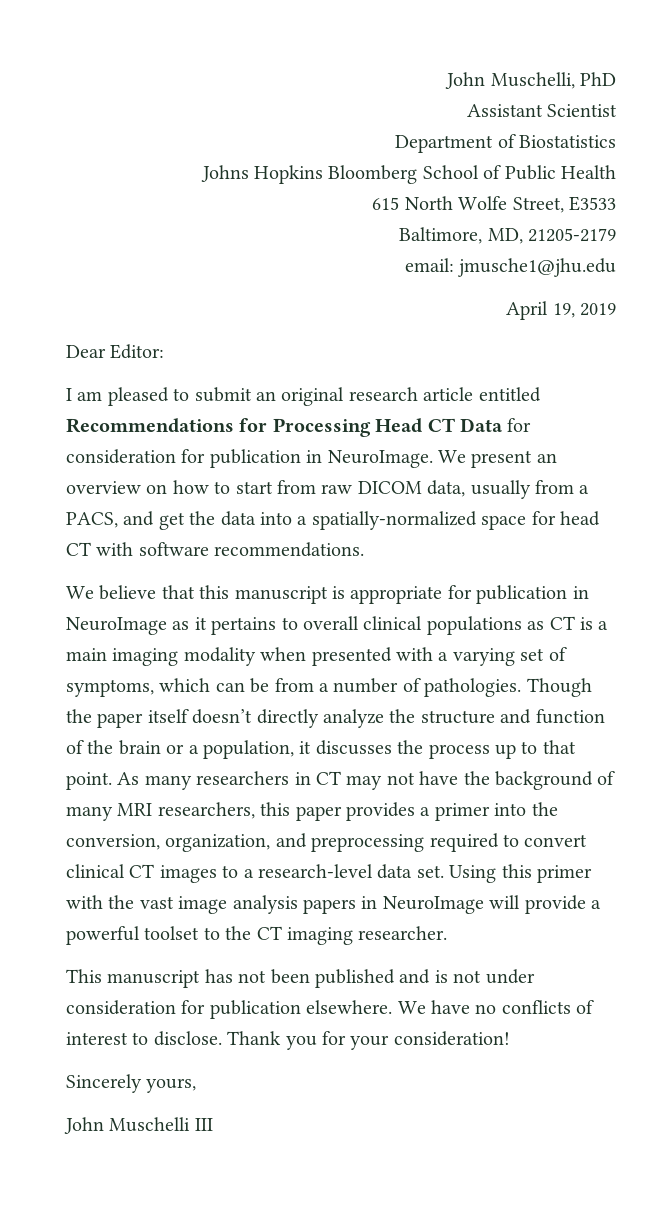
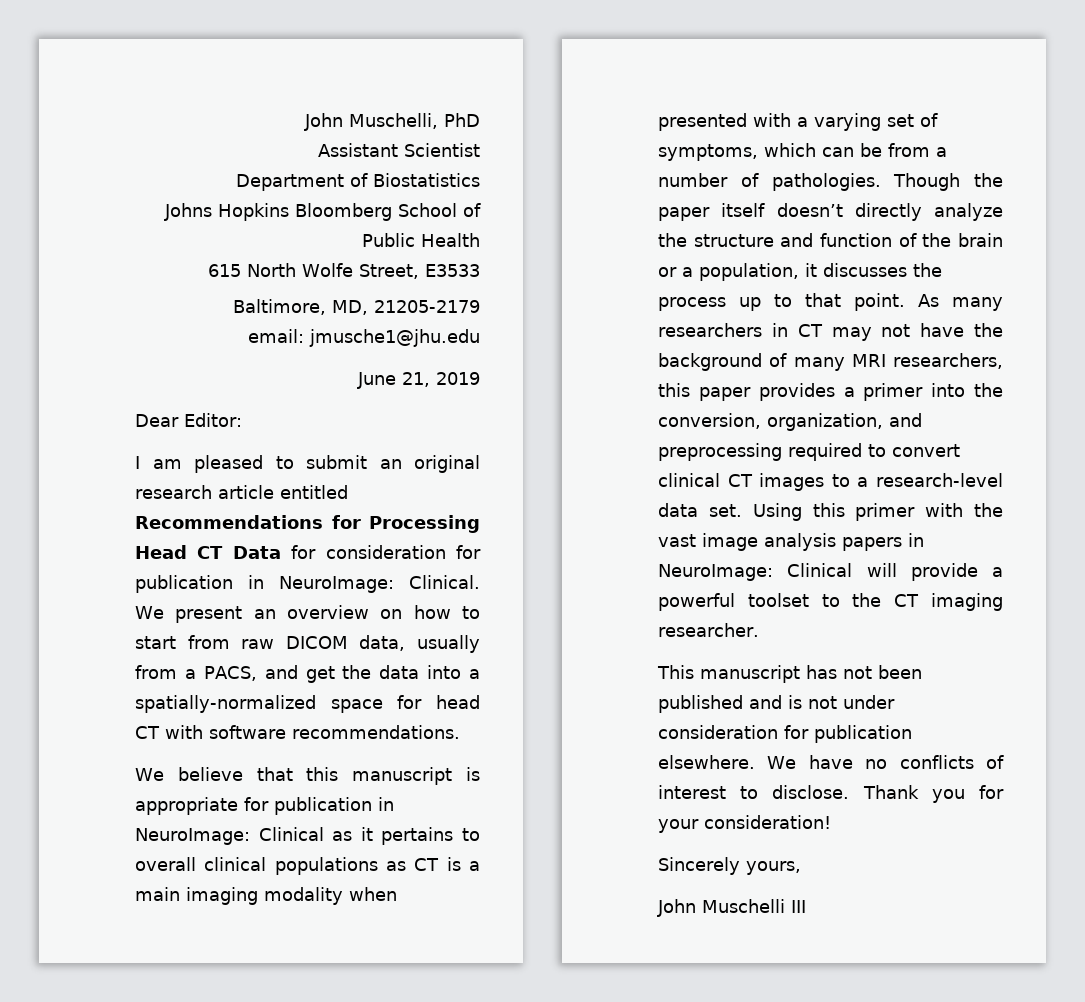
- April 19, 2019
+ June 21, 2019
- I am pleased to submit an original research article entitled Recommendations for Processing Head CT Data for consideration for publication in NeuroImage.
+ I am pleased to submit an original research article entitled Recommendations for Processing Head CT Data for consideration for publication in NeuroImage: Clinical.
- We believe that this manuscript is appropriate for publication in NeuroImage as it pertains to overall clinical populations as CT is a main imaging modality when presented with a varying set of symptoms, which can be from a number of pathologies.
+ We believe that this manuscript is appropriate for publication in NeuroImage: Clinical as it pertains to overall clinical populations as CT is a main imaging modality when presented with a varying set of symptoms, which can be from a number of pathologies.
- Using this primer with the vast image analysis papers in NeuroImage will provide a powerful toolset to the CT imaging researcher.
+ Using this primer with the vast image analysis papers in NeuroImage: Clinical will provide a powerful toolset to the CT imaging researcher.

